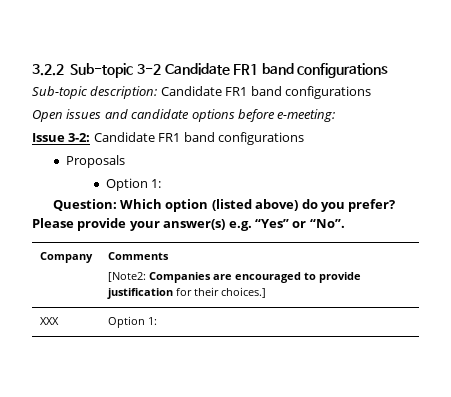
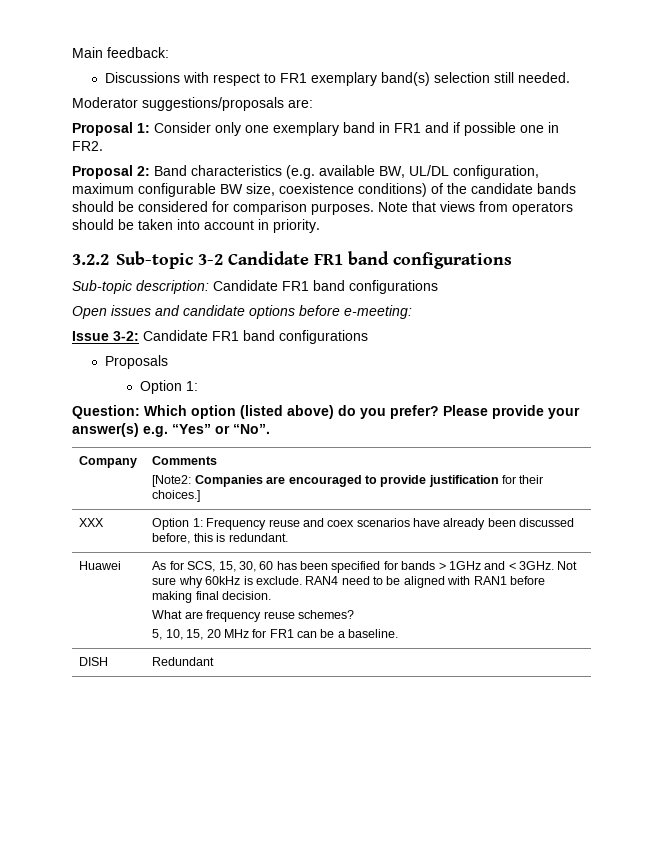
+ Main feedback:
+ Discussions with respect to FR1 exemplary band(s) selection still needed.
+ Moderator suggestions/proposals are:
+ Proposal 1: Consider only one exemplary band in FR1 and if possible one in FR2.
+ Proposal 2: Band characteristics (e.g. available BW, UL/DL configuration, maximum configurable BW size, coexistence conditions) of the candidate bands should be considered for comparison purposes. Note that views from operators should be taken into account in priority.
- XXX | Option 1:
+ XXX | Option 1: Frequency reuse and coex scenarios have already been discussed before, this is redundant.
+ Huawei | As for SCS, 15, 30, 60 has been specified for bands > 1GHz and < 3GHz. Not sure why 60kHz is exclude. RAN4 need to be aligned with RAN1 before making final decision.
+ What are frequency reuse schemes?
+ 5, 10, 15, 20 MHz for FR1 can be a baseline.
+ DISH | Redundant

